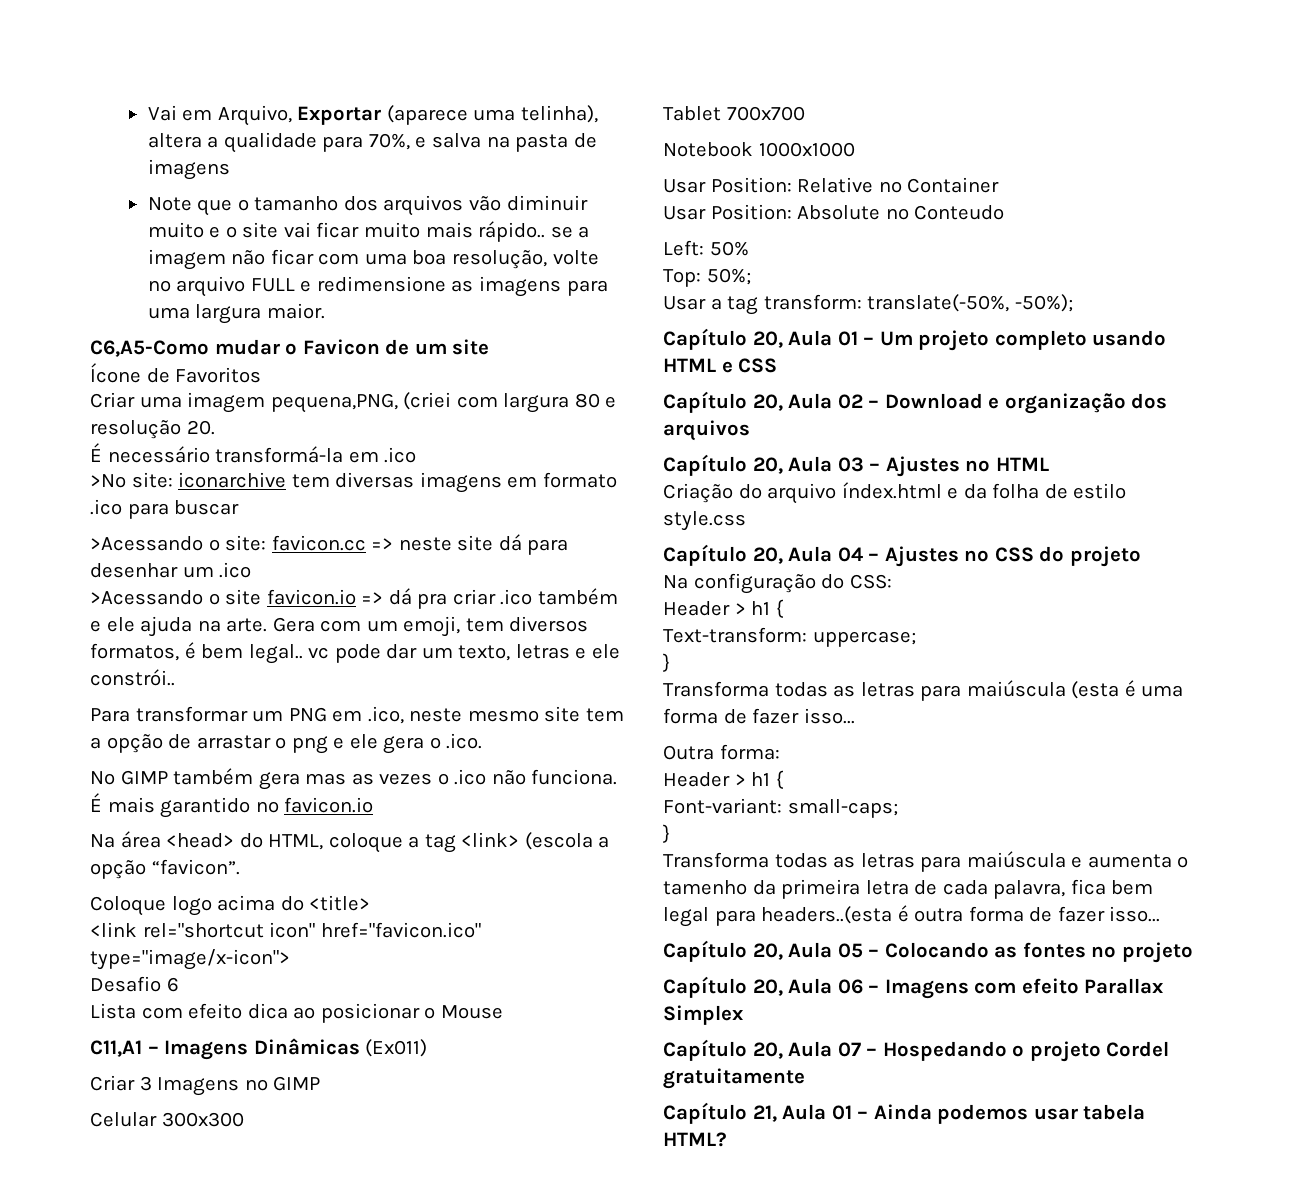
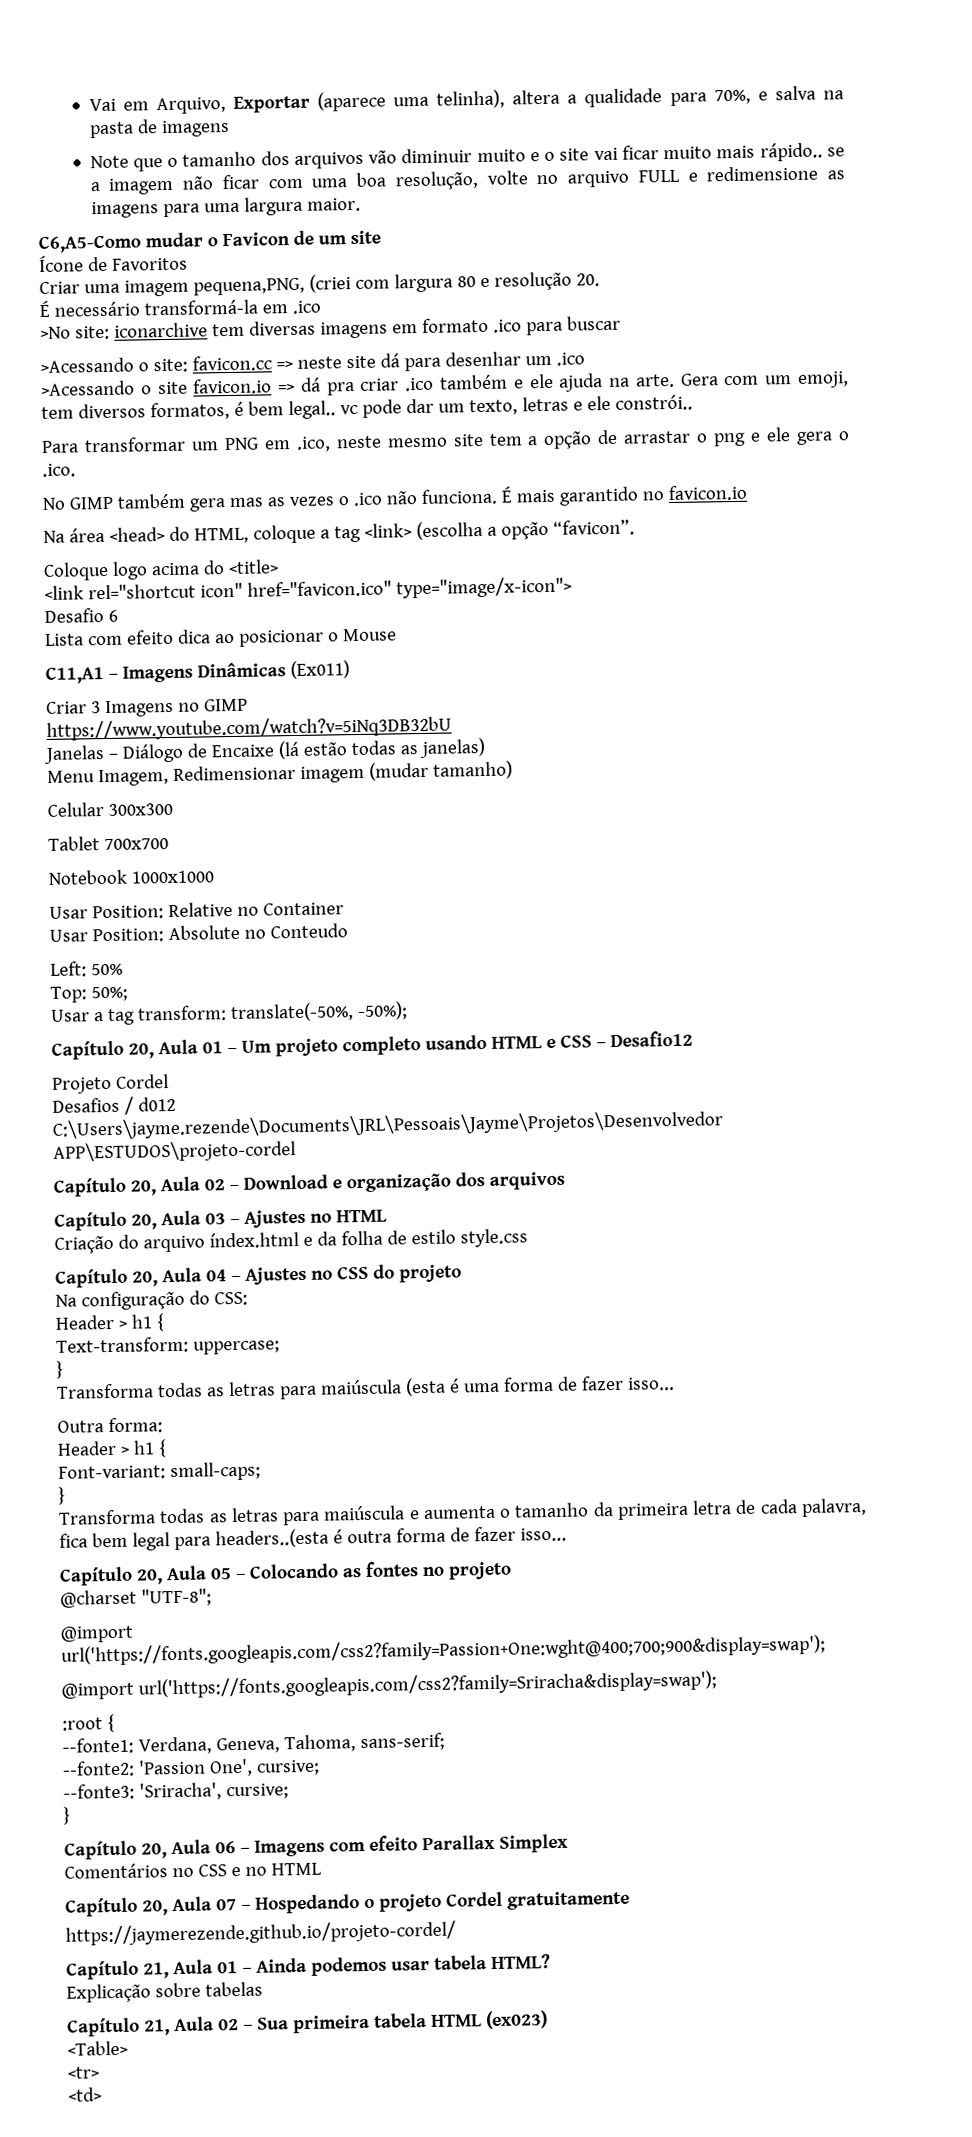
- Na área <head> do HTML, coloque a tag <link> (escola a opção “favicon”.
+ Na área <head> do HTML, coloque a tag <link> (escolha a opção “favicon”.
+ https://www.youtube.com/watch?v=5iNq3DB32bU
+ Janelas – Diálogo de Encaixe (lá estão todas as janelas)
+ Menu Imagem, Redimensionar imagem (mudar tamanho)
- Capítulo 20, Aula 01 – Um projeto completo usando HTML e CSS
+ Capítulo 20, Aula 01 – Um projeto completo usando HTML e CSS – Desafio12
+ Projeto Cordel
+ Desafios / d012
+ C:\Users\jayme.rezende\Documents\JRL\Pessoais\Jayme\Projetos\Desenvolvedor APP\ESTUDOS\projeto-cordel
- Transforma todas as letras para maiúscula e aumenta o tamenho da primeira letra de cada palavra, fica bem legal para headers..(esta é outra forma de fazer isso...
+ Transforma todas as letras para maiúscula e aumenta o tamanho da primeira letra de cada palavra, fica bem legal para headers..(esta é outra forma de fazer isso...
+ @charset "UTF-8";
+ @import url('https://fonts.googleapis.com/css2?family=Passion+One:wght@400;700;900&display=swap');
+ @import url('https://fonts.googleapis.com/css2?family=Sriracha&display=swap');
+ :root {
+ --fonte1: Verdana, Geneva, Tahoma, sans-serif;
+ --fonte2: 'Passion One', cursive;
+ --fonte3: 'Sriracha', cursive;
+ }
+ Comentários no CSS e no HTML
+ https://jaymerezende.github.io/projeto-cordel/
+ Explicação sobre tabelas
+ Capítulo 21, Aula 02 – Sua primeira tabela HTML (ex023)
+ <Table>
+ <tr>
+ <td>

